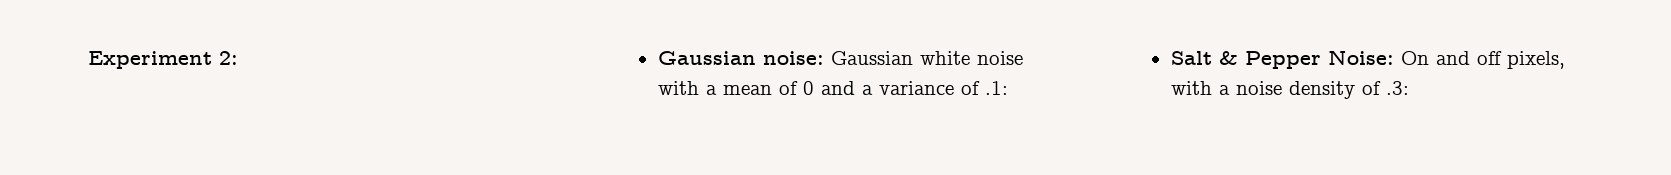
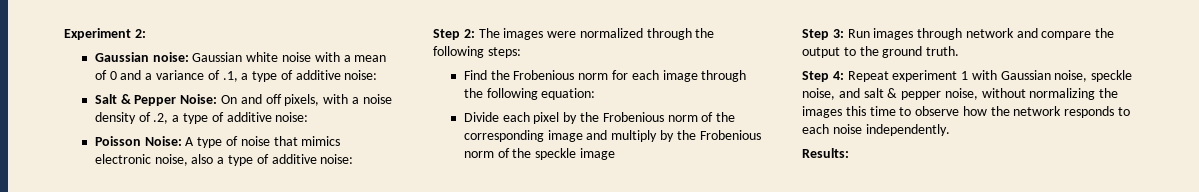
- Gaussian noise: Gaussian white noise with a mean of 0 and a variance of .1:
+ Gaussian noise: Gaussian white noise with a mean of 0 and a variance of .1, a type of additive noise:
- Salt & Pepper Noise: On and off pixels, with a noise density of .3:
+ Salt & Pepper Noise: On and off pixels, with a noise density of .2, a type of additive noise:
+ Poisson Noise: A type of noise that mimics electronic noise, also a type of additive noise:
+ Step 2: The images were normalized through the following steps:
+ Find the Frobenious norm for each image through the following equation:
+ Divide each pixel by the Frobenious norm of the corresponding image and multiply by the Frobenious norm of the speckle image
+ Step 3: Run images through network and compare the output to the ground truth.
+ Step 4: Repeat experiment 1 with Gaussian noise, speckle noise, and salt & pepper noise, without normalizing the images this time to observe how the network responds to each noise independently.
+ Results:

